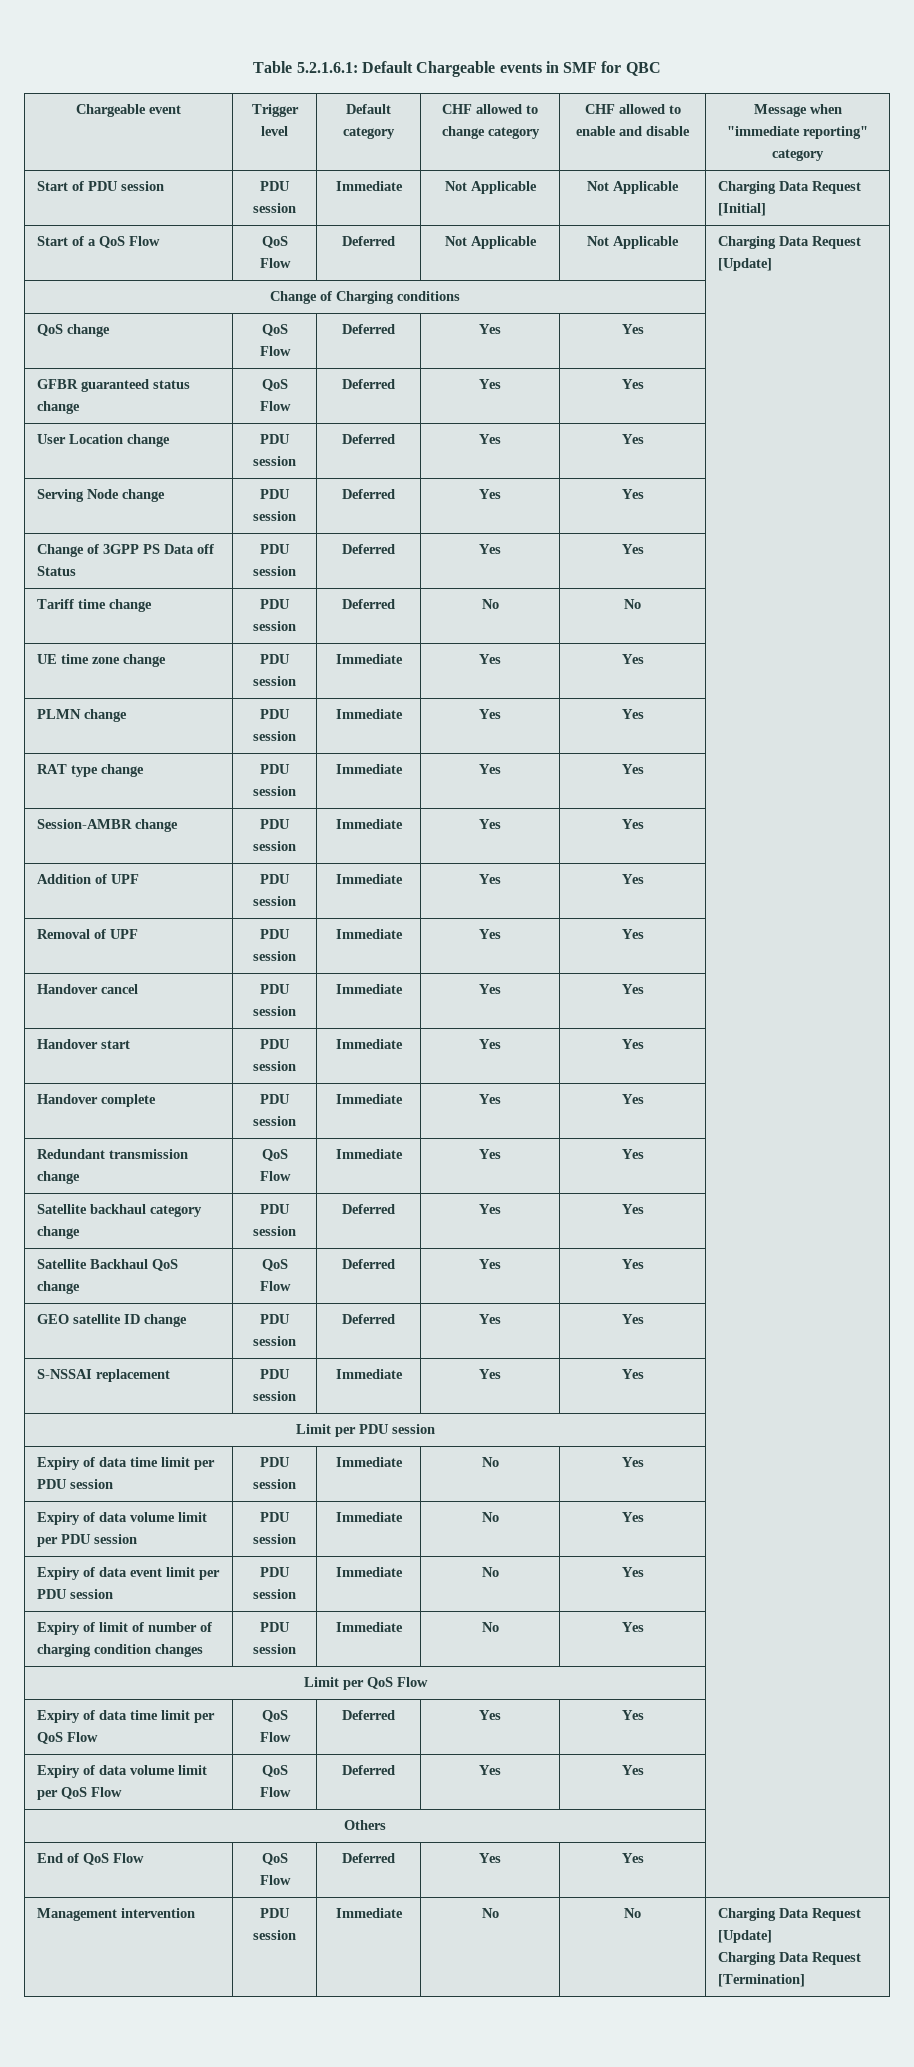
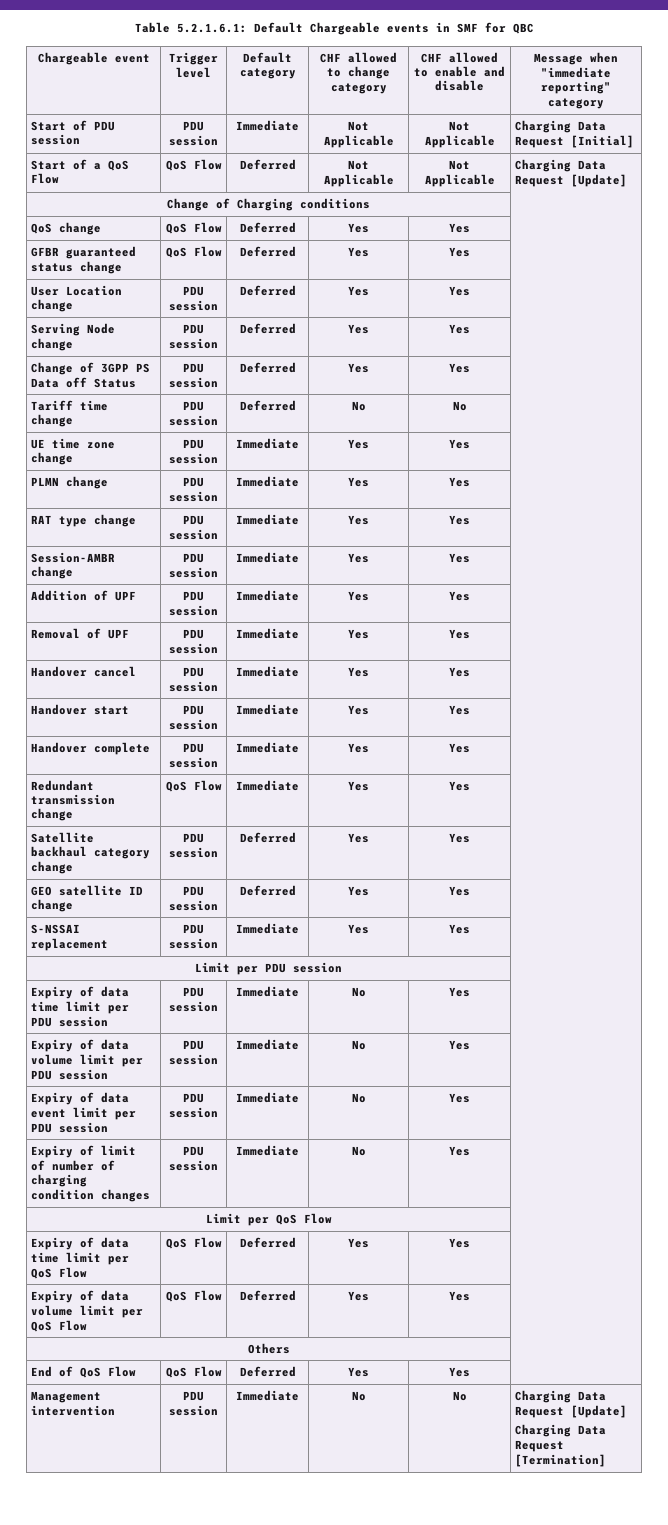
- Satellite Backhaul QoS change | QoS Flow | Deferred | Yes | Yes |

